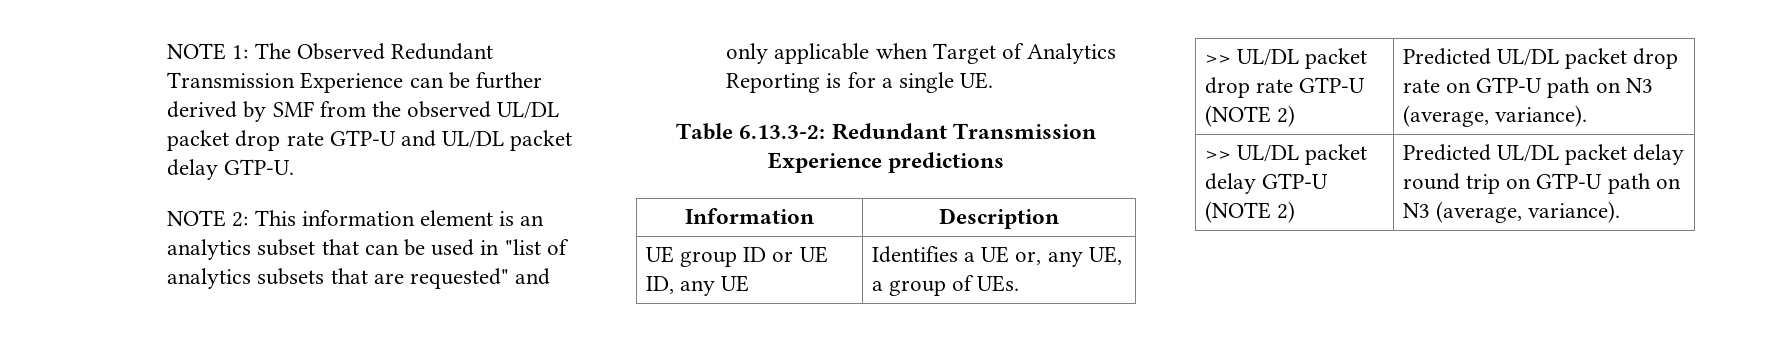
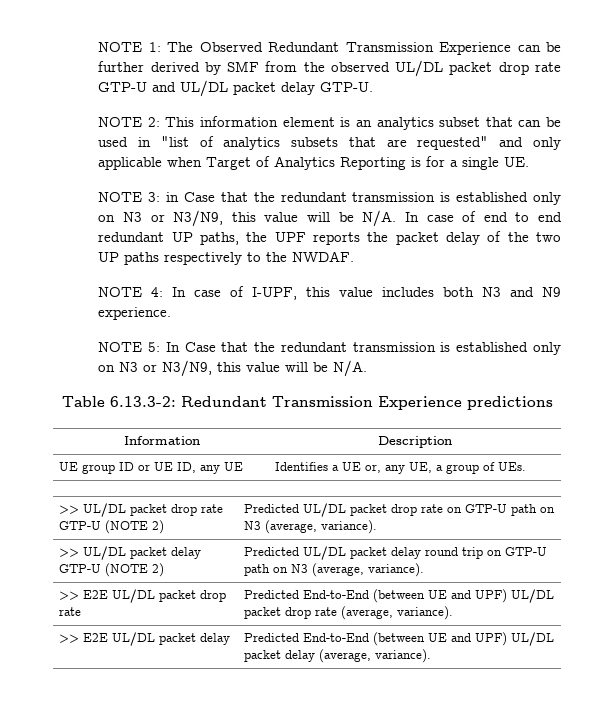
+ NOTE 3: in Case that the redundant transmission is established only on N3 or N3/N9, this value will be N/A. In case of end to end redundant UP paths, the UPF reports the packet delay of the two UP paths respectively to the NWDAF.
+ NOTE 4: In case of I-UPF, this value includes both N3 and N9 experience.
+ NOTE 5: In Case that the redundant transmission is established only on N3 or N3/N9, this value will be N/A.
+ >> E2E UL/DL packet drop rate | Predicted End-to-End (between UE and UPF) UL/DL packet drop rate (average, variance).
+ >> E2E UL/DL packet delay | Predicted End-to-End (between UE and UPF) UL/DL packet delay (average, variance).

